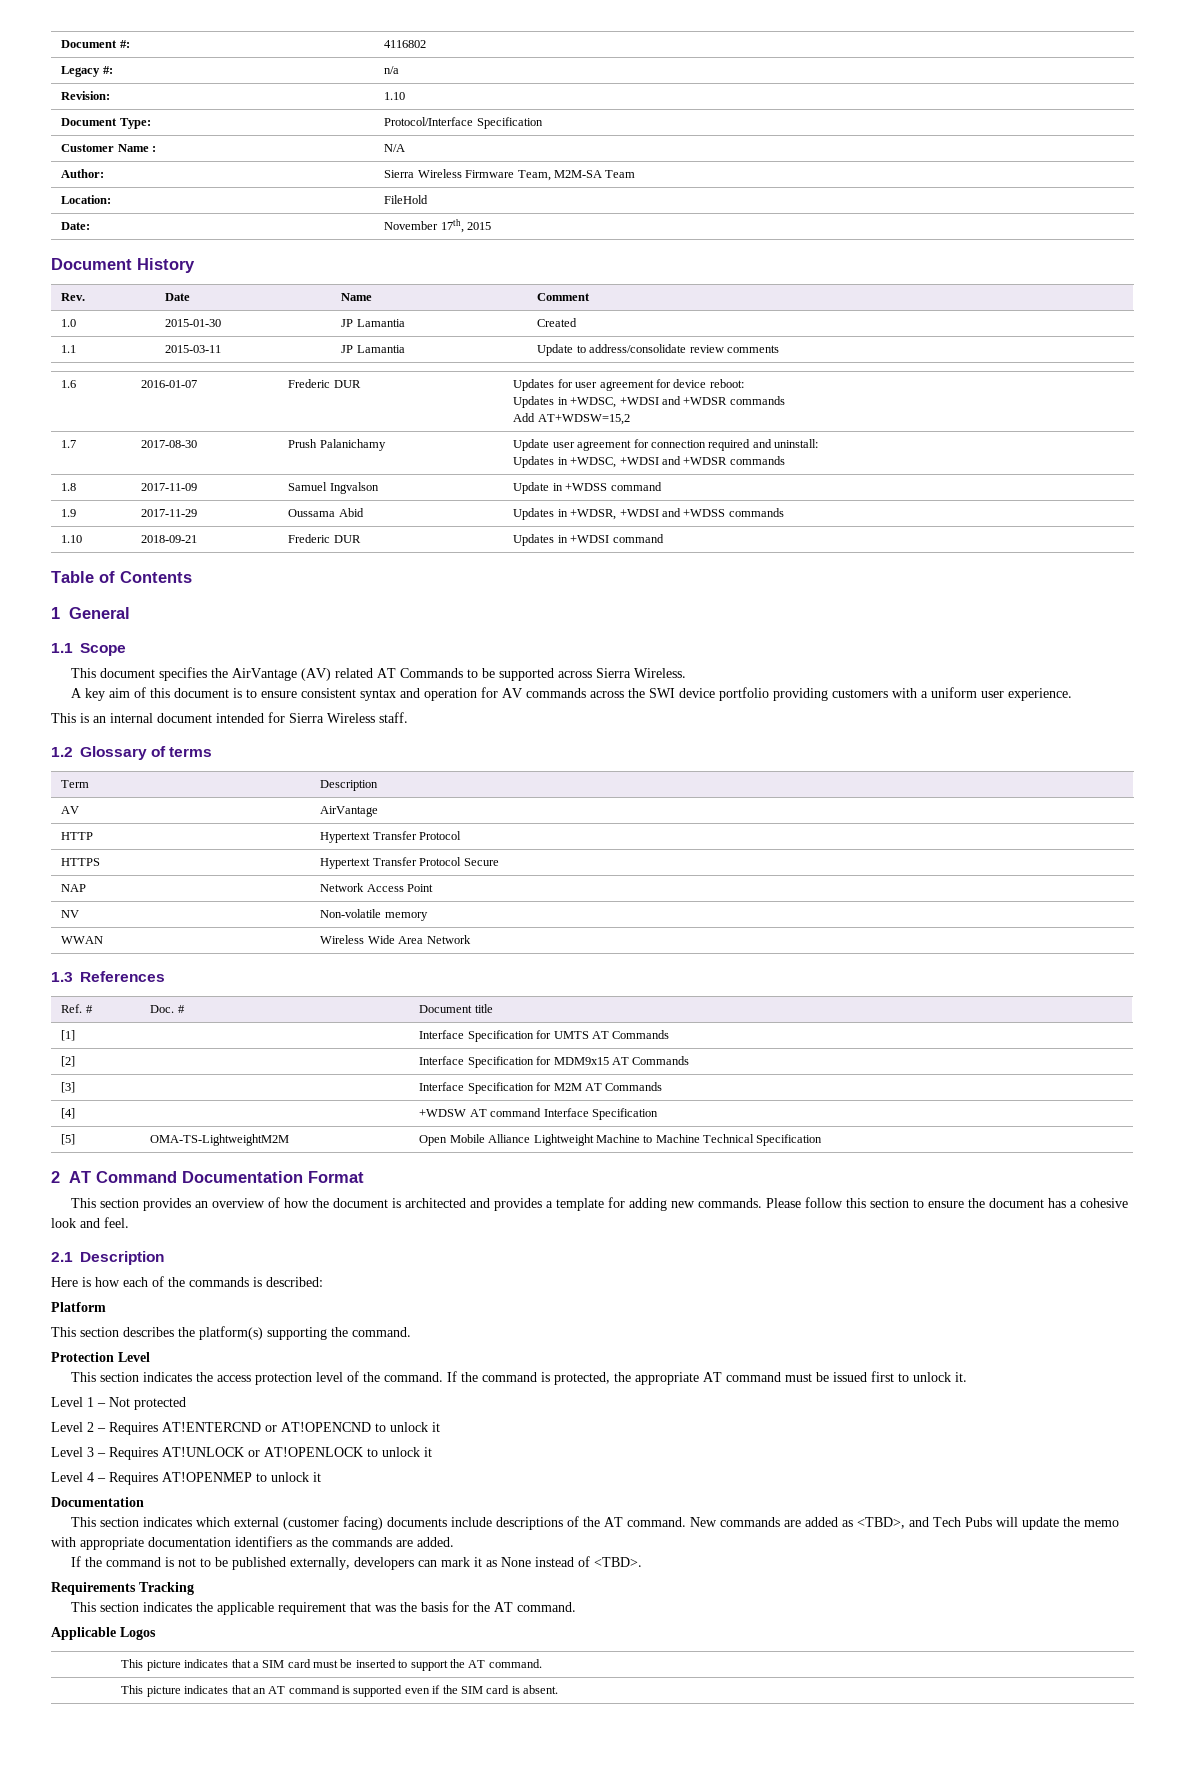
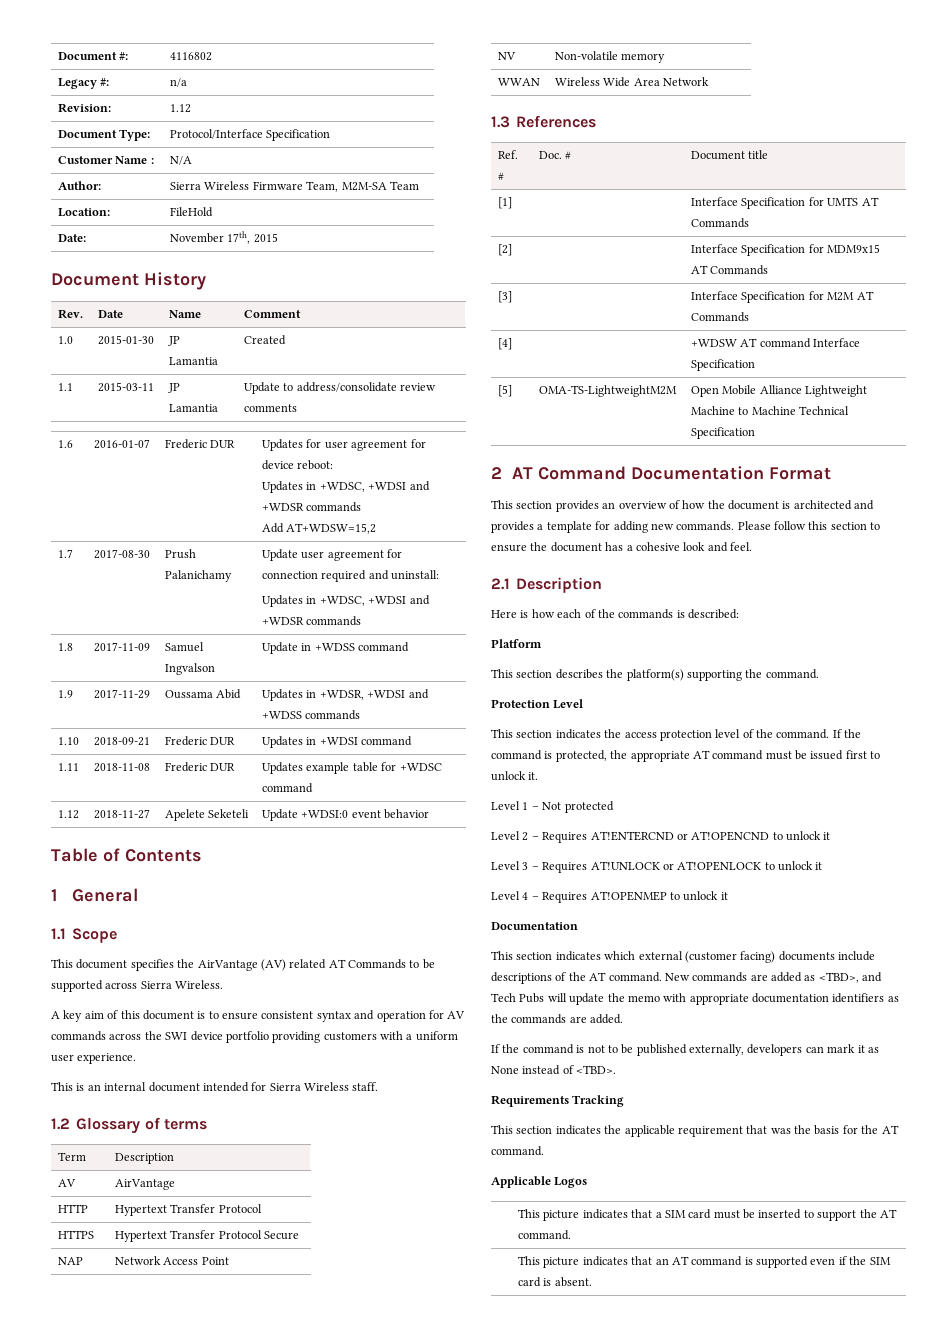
- Revision: | 1.10
+ Revision: | 1.12
+ 1.11 | 2018-11-08 | Frederic DUR | Updates example table for +WDSC command
+ 1.12 | 2018-11-27 | Apelete Seketeli | Update +WDSI:0 event behavior

